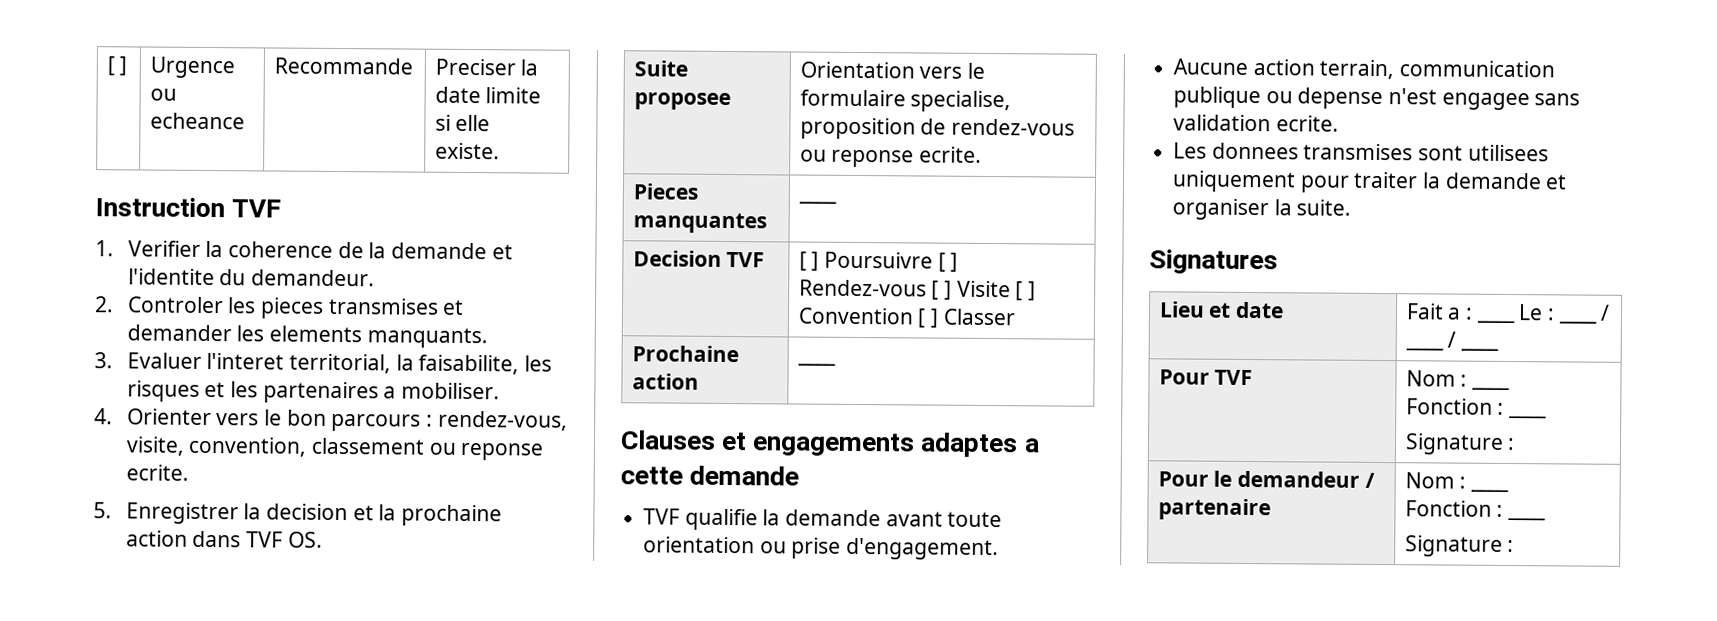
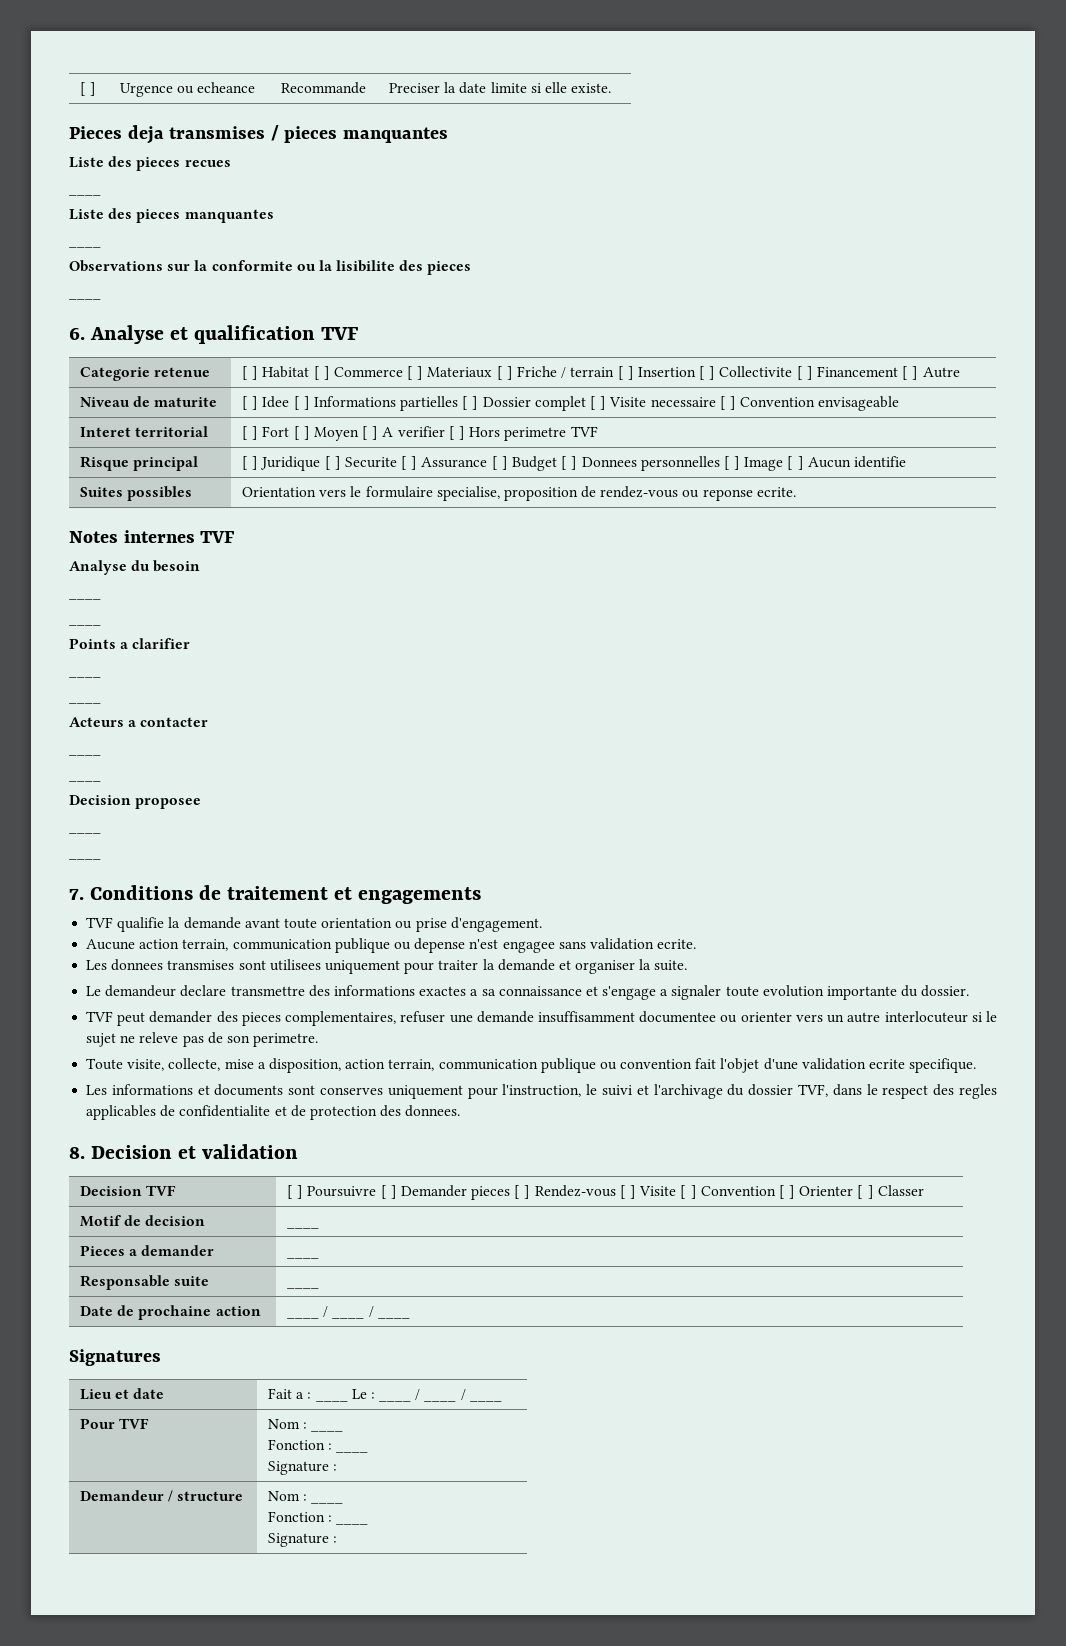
- Instruction TVF
- 1. Verifier la coherence de la demande et l'identite du demandeur.
- 2. Controler les pieces transmises et demander les elements manquants.
- 3. Evaluer l'interet territorial, la faisabilite, les risques et les partenaires a mobiliser.
- 4. Orienter vers le bon parcours : rendez-vous, visite, convention, classement ou reponse ecrite.
- 5. Enregistrer la decision et la prochaine action dans TVF OS.
- Suite proposee | Orientation vers le formulaire specialise, proposition de rendez-vous ou reponse ecrite.
+ Pieces deja transmises / pieces manquantes
+ Liste des pieces recues
+ ____
+ Liste des pieces manquantes
+ ____
+ Observations sur la conformite ou la lisibilite des pieces
+ ____
+ 6. Analyse et qualification TVF
+ Categorie retenue | [ ] Habitat [ ] Commerce [ ] Materiaux [ ] Friche / terrain [ ] Insertion [ ] Collectivite [ ] Financement [ ] Autre
+ Niveau de maturite | [ ] Idee [ ] Informations partielles [ ] Dossier complet [ ] Visite necessaire [ ] Convention envisageable
+ Interet territorial | [ ] Fort [ ] Moyen [ ] A verifier [ ] Hors perimetre TVF
+ Risque principal | [ ] Juridique [ ] Securite [ ] Assurance [ ] Budget [ ] Donnees personnelles [ ] Image [ ] Aucun identifie
+ Suites possibles | Orientation vers le formulaire specialise, proposition de rendez-vous ou reponse ecrite.
- Pieces manquantes | ____
- Decision TVF | [ ] Poursuivre [ ] Rendez-vous [ ] Visite [ ] Convention [ ] Classer
- Prochaine action | ____
- Clauses et engagements adaptes a cette demande
+ Notes internes TVF
+ Analyse du besoin
+ ____
+ ____
+ Points a clarifier
+ ____
+ ____
+ Acteurs a contacter
+ ____
+ ____
+ Decision proposee
+ ____
+ ____
+ 7. Conditions de traitement et engagements
+ Le demandeur declare transmettre des informations exactes a sa connaissance et s'engage a signaler toute evolution importante du dossier.
+ TVF peut demander des pieces complementaires, refuser une demande insuffisamment documentee ou orienter vers un autre interlocuteur si le sujet ne releve pas de son perimetre.
+ Toute visite, collecte, mise a disposition, action terrain, communication publique ou convention fait l'objet d'une validation ecrite specifique.
+ Les informations et documents sont conserves uniquement pour l'instruction, le suivi et l'archivage du dossier TVF, dans le respect des regles applicables de confidentialite et de protection des donnees.
+ 8. Decision et validation
+ Decision TVF | [ ] Poursuivre [ ] Demander pieces [ ] Rendez-vous [ ] Visite [ ] Convention [ ] Orienter [ ] Classer
+ Motif de decision | ____
+ Pieces a demander | ____
+ Responsable suite | ____
+ Date de prochaine action | ____ / ____ / ____
- Pour le demandeur / partenaire | Nom : ____
+ Demandeur / structure | Nom : ____

